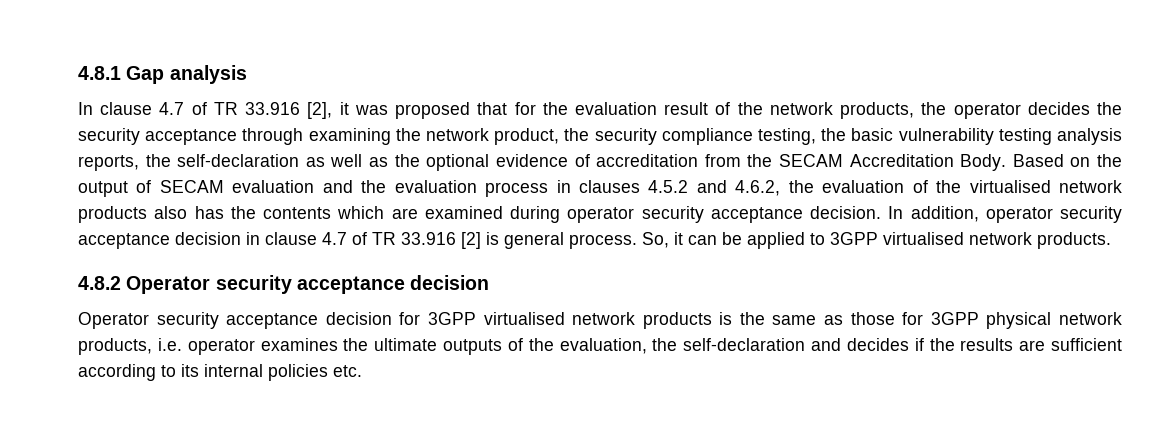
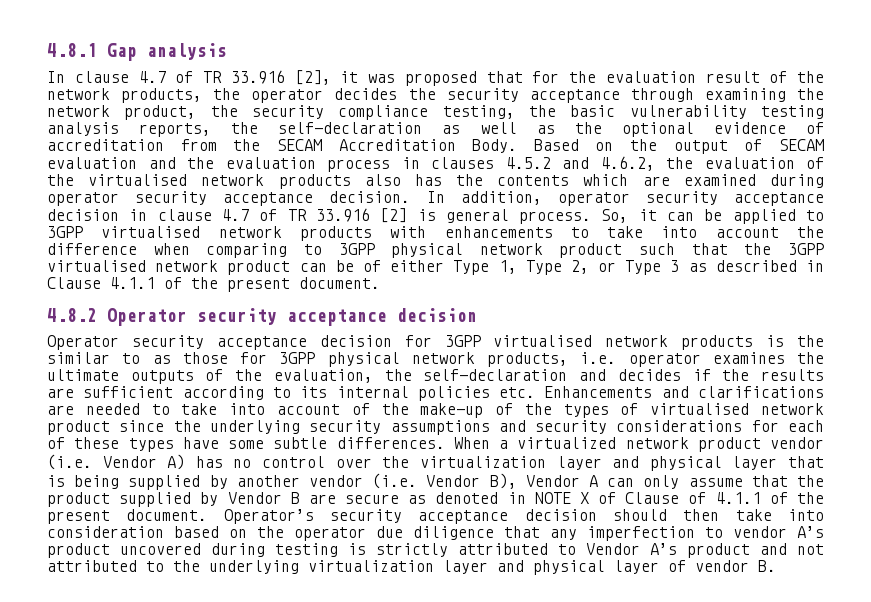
- So, it can be applied to 3GPP virtualised network products.
+ So, it can be applied to 3GPP virtualised network products with enhancements to take into account the difference when comparing to 3GPP physical network product such that the 3GPP virtualised network product can be of either Type 1, Type 2, or Type 3 as described in Clause 4.1.1 of the present document.
- Operator security acceptance decision for 3GPP virtualised network products is the same as those for 3GPP physical network products, i.e. operator examines the ultimate outputs of the evaluation, the self-declaration and decides if the results are sufficient according to its internal policies etc.
+ Operator security acceptance decision for 3GPP virtualised network products is the similar to as those for 3GPP physical network products, i.e. operator examines the ultimate outputs of the evaluation, the self-declaration and decides if the results are sufficient according to its internal policies etc. Enhancements and clarifications are needed to take into account of the make-up of the types of virtualised network product since the underlying security assumptions and security considerations for each of these types have some subtle differences. When a virtualized network product vendor (i.e. Vendor A) has no control over the virtualization layer and physical layer that is being supplied by another vendor (i.e. Vendor B), Vendor A can only assume that the product supplied by Vendor B are secure as denoted in NOTE X of Clause of 4.1.1 of the present document. Operator’s security acceptance decision should then take into consideration based on the operator due diligence that any imperfection to vendor A’s product uncovered during testing is strictly attributed to Vendor A’s product and not attributed to the underlying virtualization layer and physical layer of vendor B.

